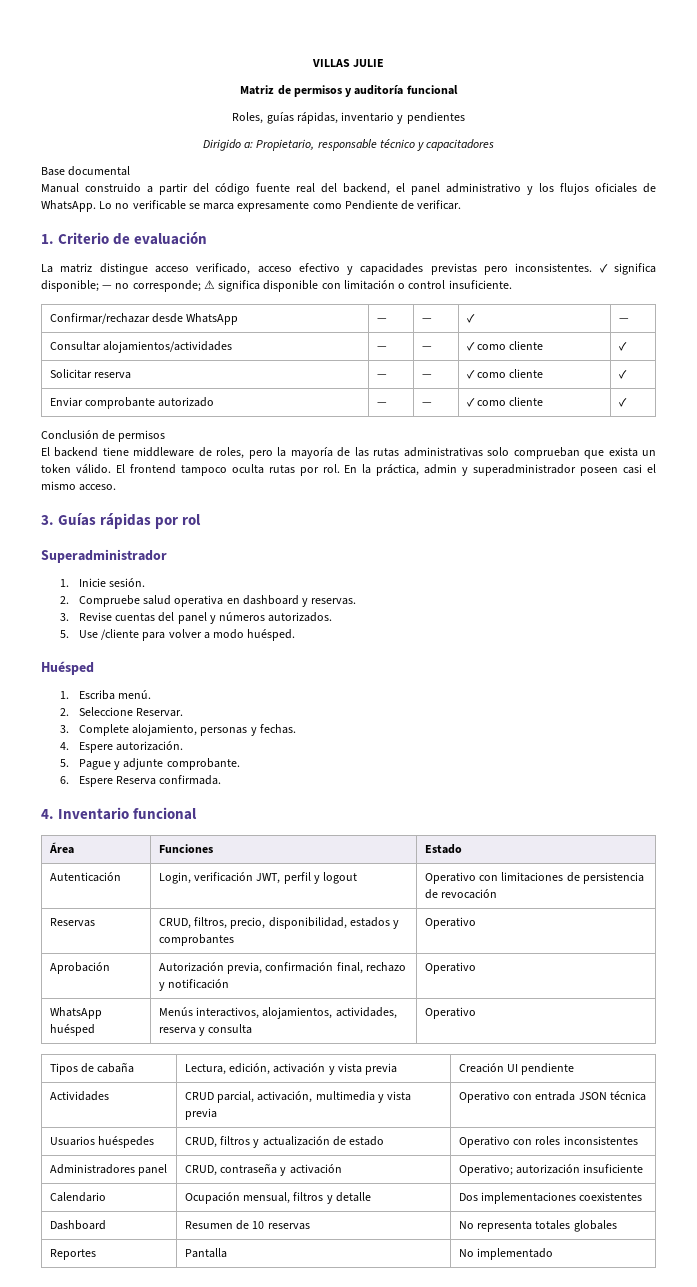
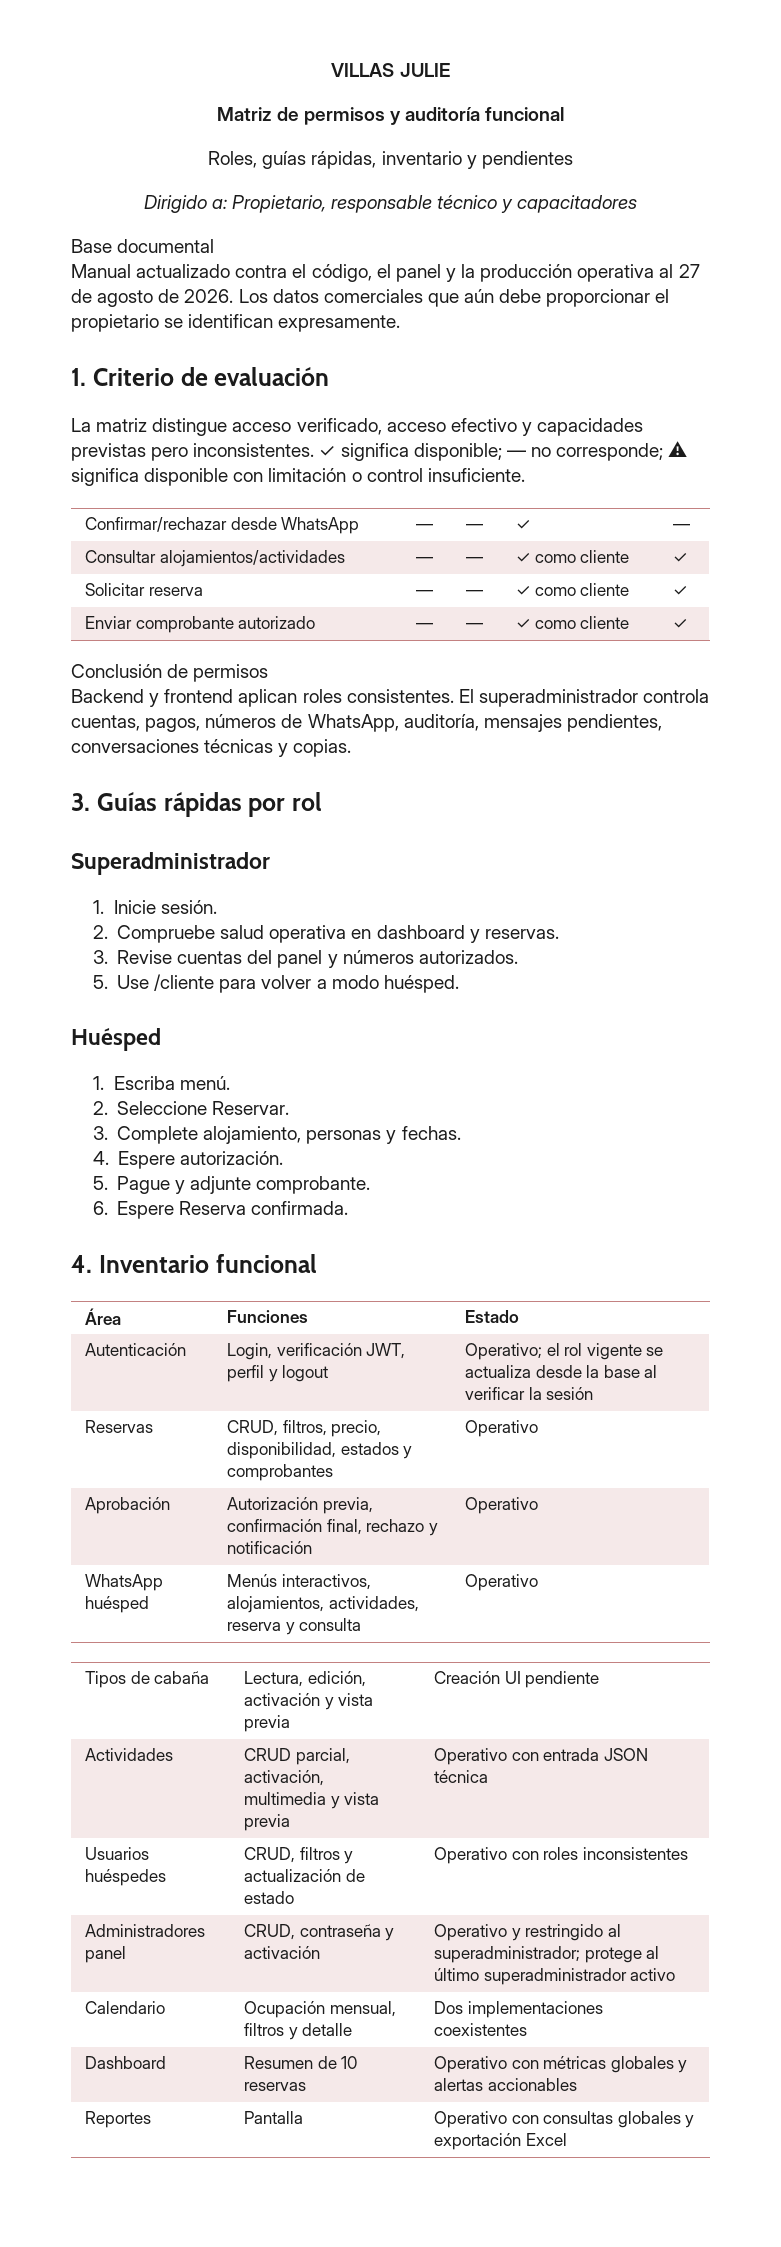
- Manual construido a partir del código fuente real del backend, el panel administrativo y los flujos oficiales de WhatsApp. Lo no verificable se marca expresamente como Pendiente de verificar.
+ Manual actualizado contra el código, el panel y la producción operativa al 27 de agosto de 2026. Los datos comerciales que aún debe proporcionar el propietario se identifican expresamente.
- El backend tiene middleware de roles, pero la mayoría de las rutas administrativas solo comprueban que exista un token válido. El frontend tampoco oculta rutas por rol. En la práctica, admin y superadministrador poseen casi el mismo acceso.
+ Backend y frontend aplican roles consistentes. El superadministrador controla cuentas, pagos, números de WhatsApp, auditoría, mensajes pendientes, conversaciones técnicas y copias.
- Autenticación | Login, verificación JWT, perfil y logout | Operativo con limitaciones de persistencia de revocación
+ Autenticación | Login, verificación JWT, perfil y logout | Operativo; el rol vigente se actualiza desde la base al verificar la sesión
- Administradores panel | CRUD, contraseña y activación | Operativo; autorización insuficiente
+ Administradores panel | CRUD, contraseña y activación | Operativo y restringido al superadministrador; protege al último superadministrador activo
- Dashboard | Resumen de 10 reservas | No representa totales globales
- Reportes | Pantalla | No implementado
+ Dashboard | Resumen de 10 reservas | Operativo con métricas globales y alertas accionables
+ Reportes | Pantalla | Operativo con consultas globales y exportación Excel

